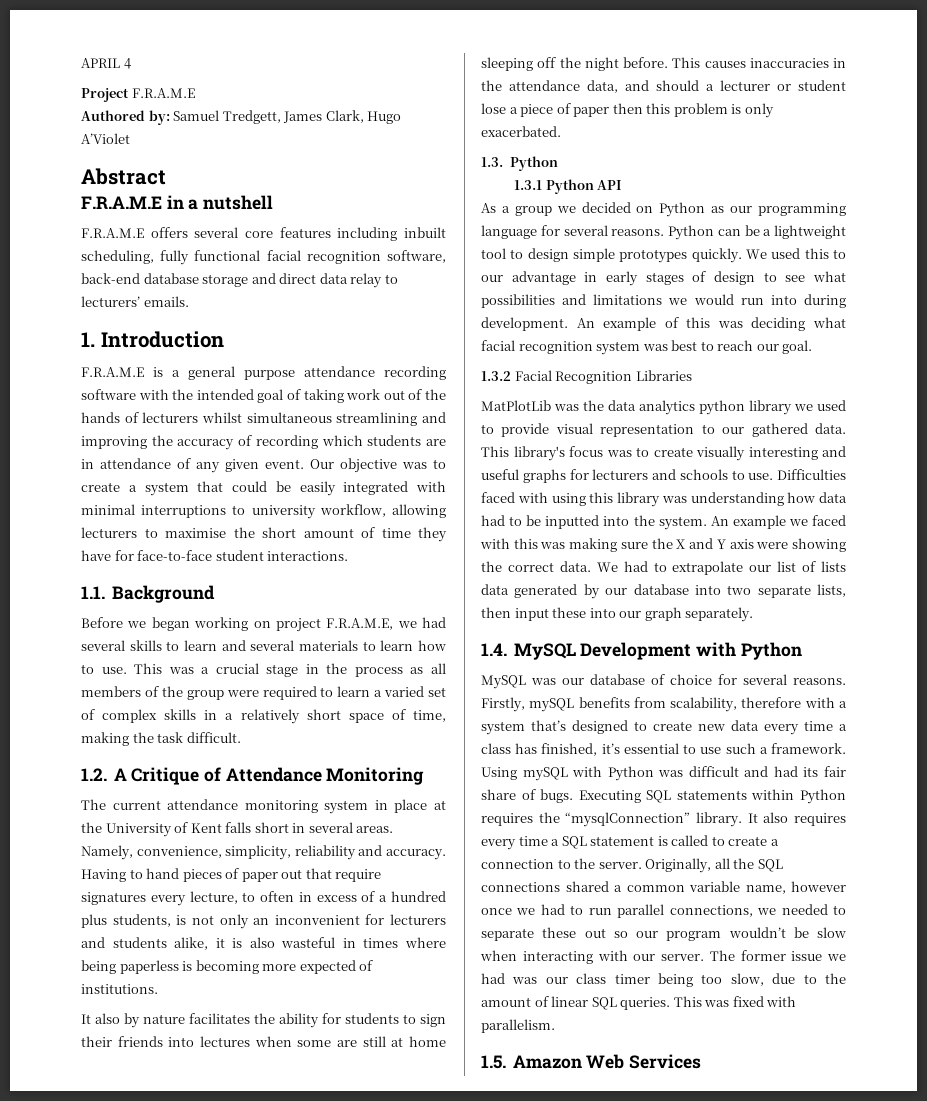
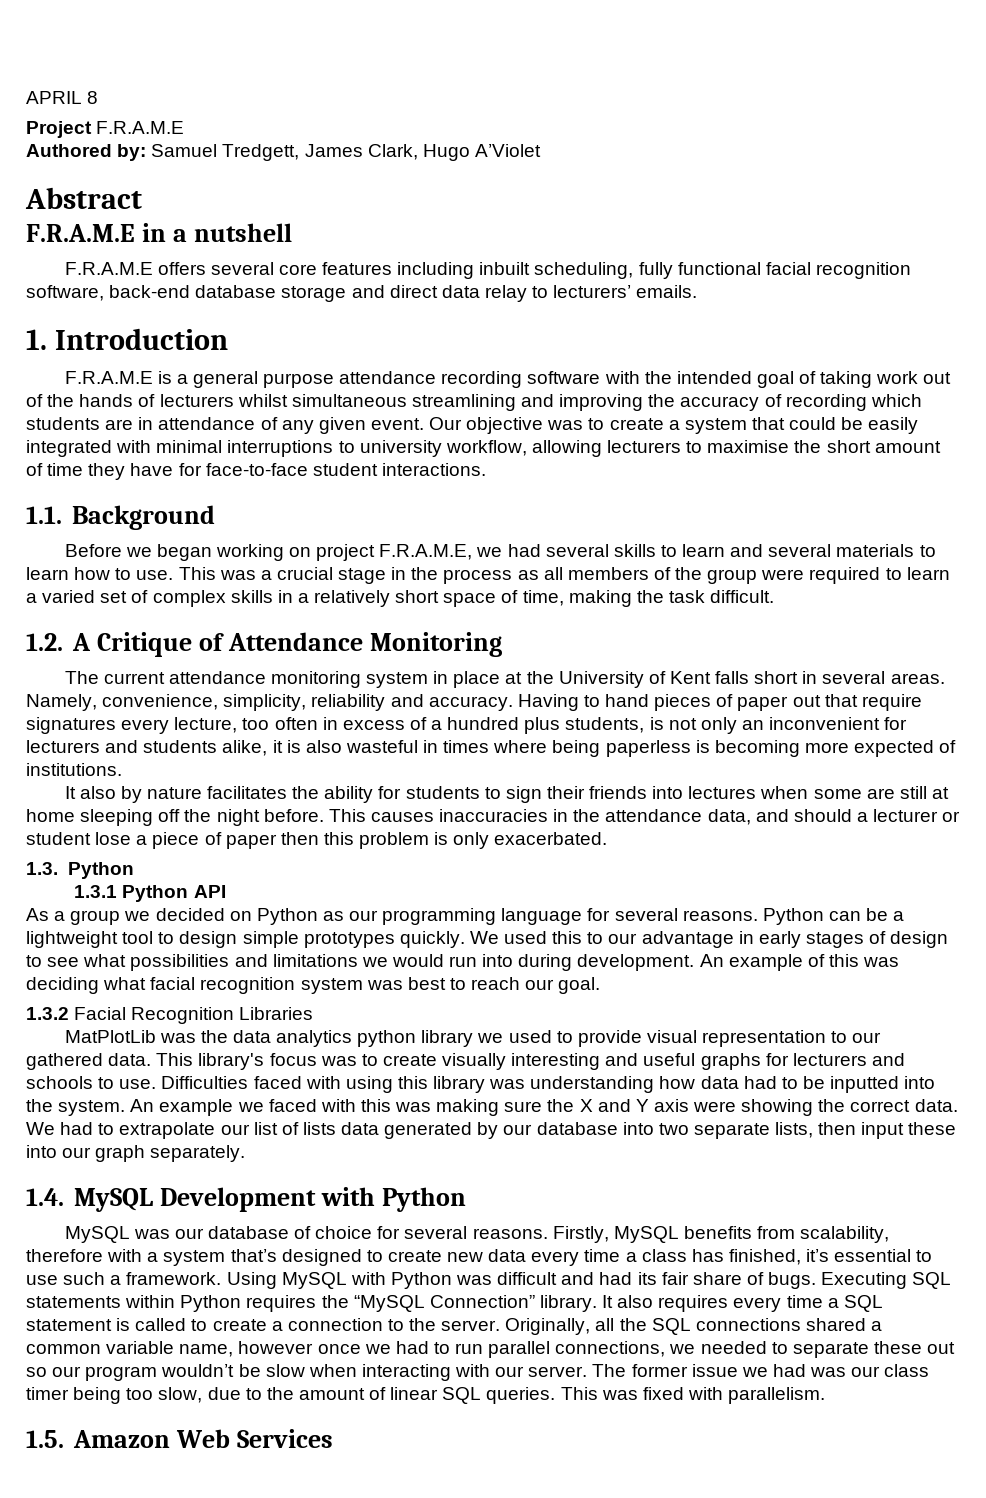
- APRIL 4
+ APRIL 8
- Having to hand pieces of paper out that require signatures every lecture, to often in excess of a hundred plus students, is not only an inconvenient for lecturers and students alike, it is also wasteful in times where being paperless is becoming more expected of institutions.
+ Having to hand pieces of paper out that require signatures every lecture, too often in excess of a hundred plus students, is not only an inconvenient for lecturers and students alike, it is also wasteful in times where being paperless is becoming more expected of institutions.
- Firstly, mySQL benefits from scalability, therefore with a system that’s designed to create new data every time a class has finished, it’s essential to use such a framework.
+ Firstly, MySQL benefits from scalability, therefore with a system that’s designed to create new data every time a class has finished, it’s essential to use such a framework.
- Using mySQL with Python was difficult and had its fair share of bugs.
+ Using MySQL with Python was difficult and had its fair share of bugs.
- Executing SQL statements within Python requires the “mysqlConnection” library.
+ Executing SQL statements within Python requires the “MySQL Connection” library.

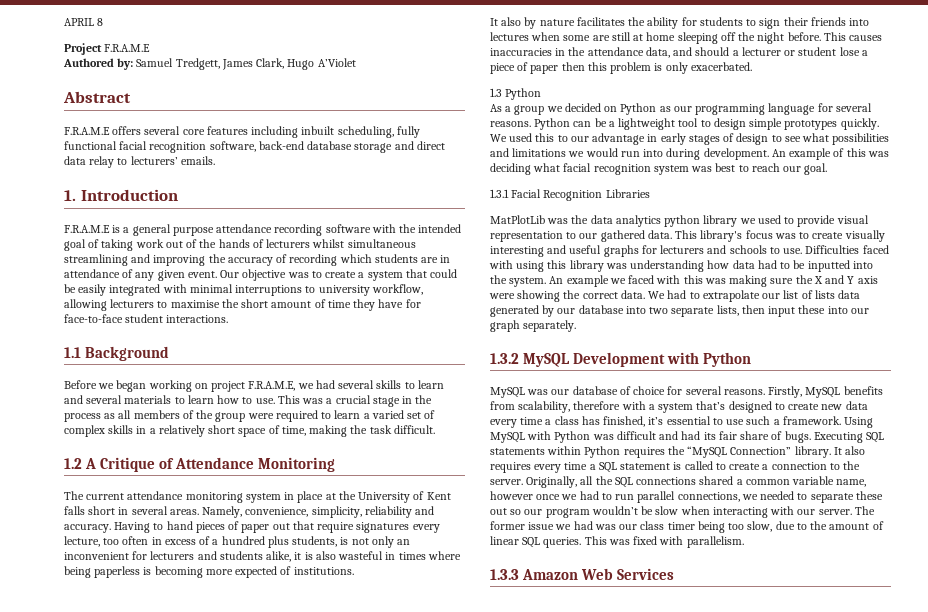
- F.R.A.M.E in a nutshell
- 1.1. Background
+ 1.1 Background
- 1.2. A Critique of Attendance Monitoring
+ 1.2 A Critique of Attendance Monitoring
- 1.3. Python
- 1.3.1 Python API
+ 1.3 Python
- 1.3.2 Facial Recognition Libraries
+ 1.3.1 Facial Recognition Libraries
- 1.4. MySQL Development with Python
+ 1.3.2 MySQL Development with Python
- 1.5. Amazon Web Services
+ 1.3.3 Amazon Web Services

